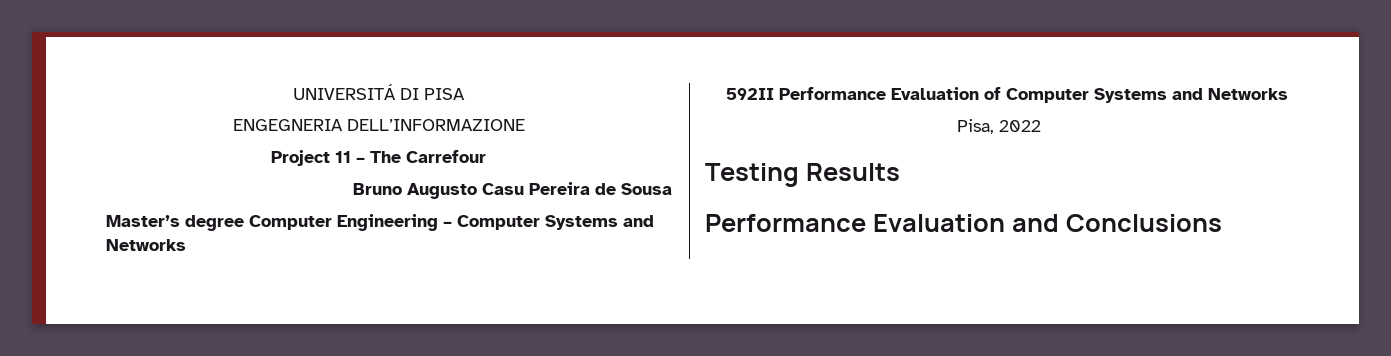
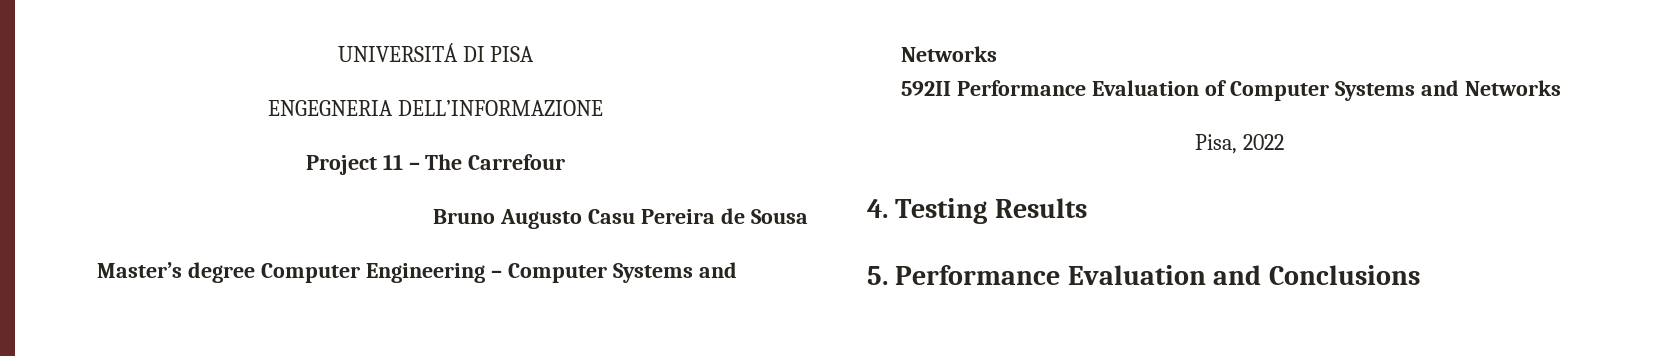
- Testing Results
+ 4. Testing Results
- Performance Evaluation and Conclusions
+ 5. Performance Evaluation and Conclusions

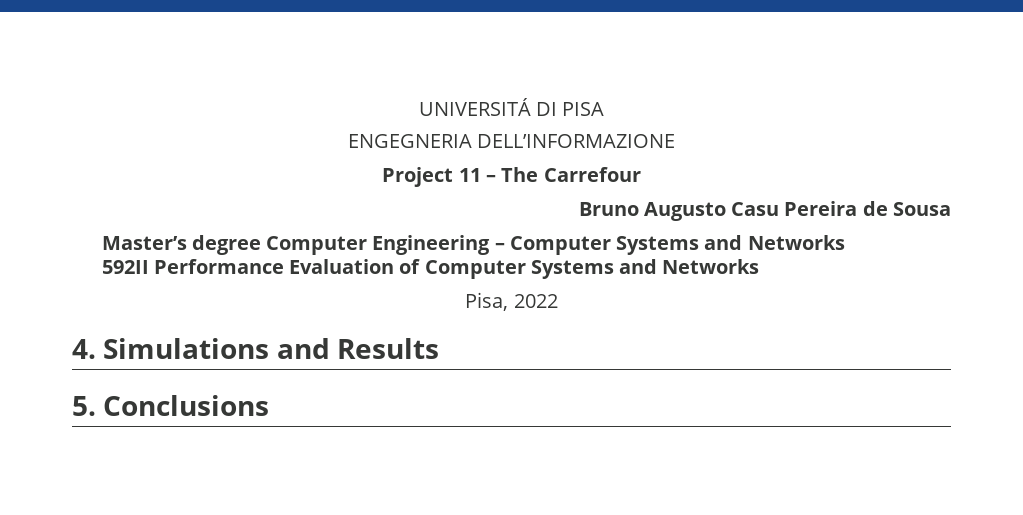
- 4. Testing Results
+ 4. Simulations and Results
- 5. Performance Evaluation and Conclusions
+ 5. Conclusions

